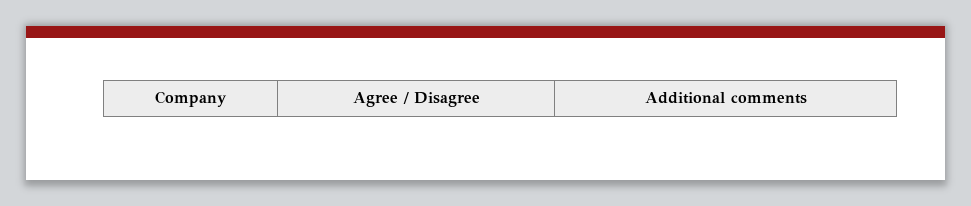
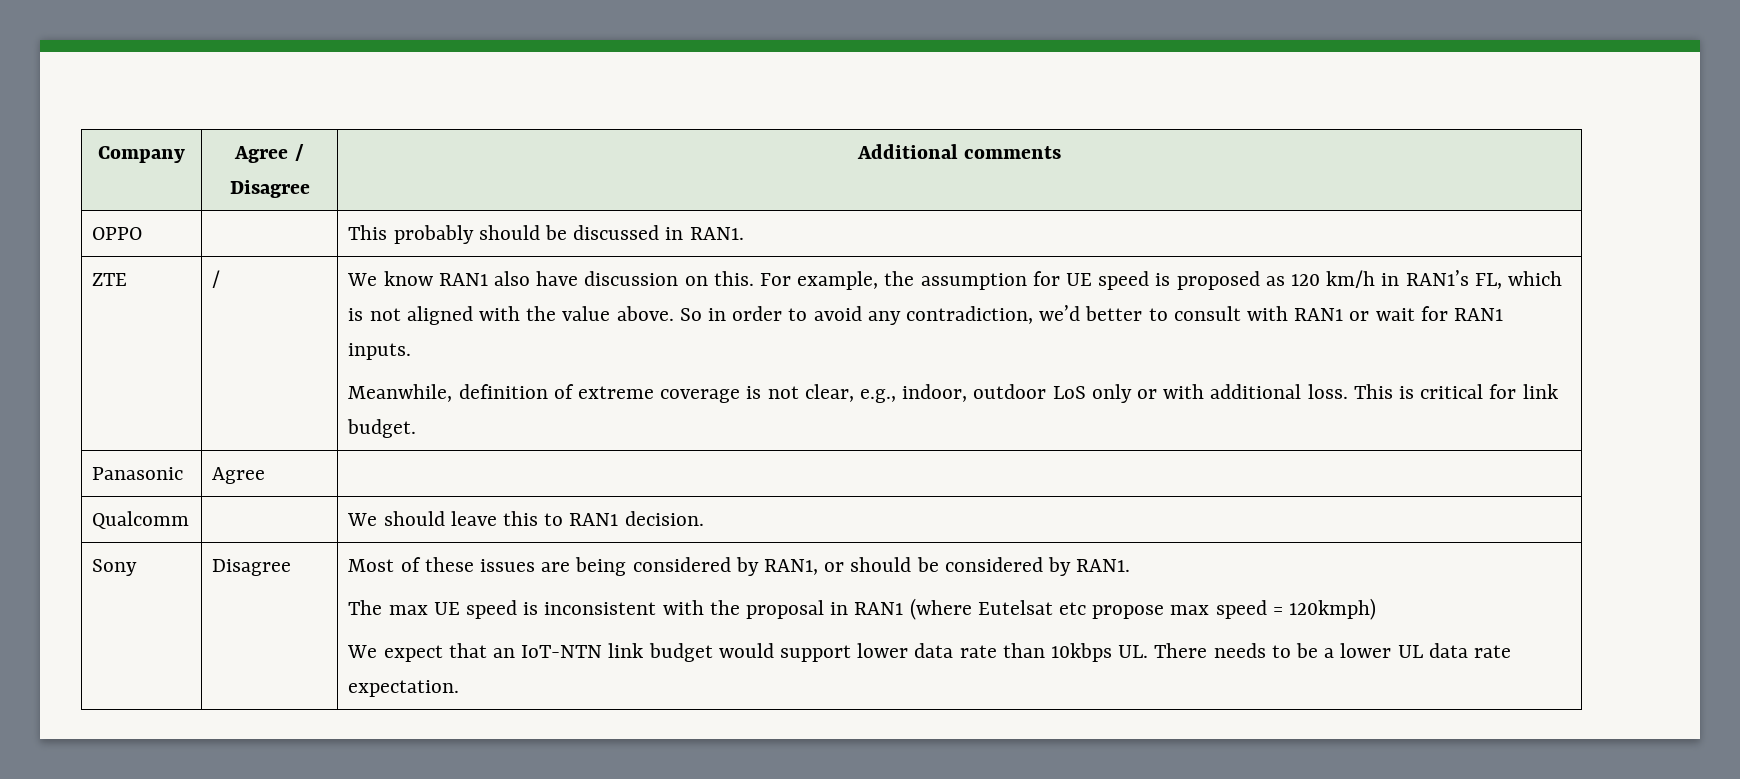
+ OPPO | | This probably should be discussed in RAN1.
+ ZTE | / | We know RAN1 also have discussion on this. For example, the assumption for UE speed is proposed as 120 km/h in RAN1’s FL, which is not aligned with the value above. So in order to avoid any contradiction, we’d better to consult with RAN1 or wait for RAN1 inputs.
+ Meanwhile, definition of extreme coverage is not clear, e.g., indoor, outdoor LoS only or with additional loss. This is critical for link budget.
+ Panasonic | Agree |
+ Qualcomm | | We should leave this to RAN1 decision.
+ Sony | Disagree | Most of these issues are being considered by RAN1, or should be considered by RAN1.
+ The max UE speed is inconsistent with the proposal in RAN1 (where Eutelsat etc propose max speed = 120kmph)
+ We expect that an IoT-NTN link budget would support lower data rate than 10kbps UL. There needs to be a lower UL data rate expectation.

